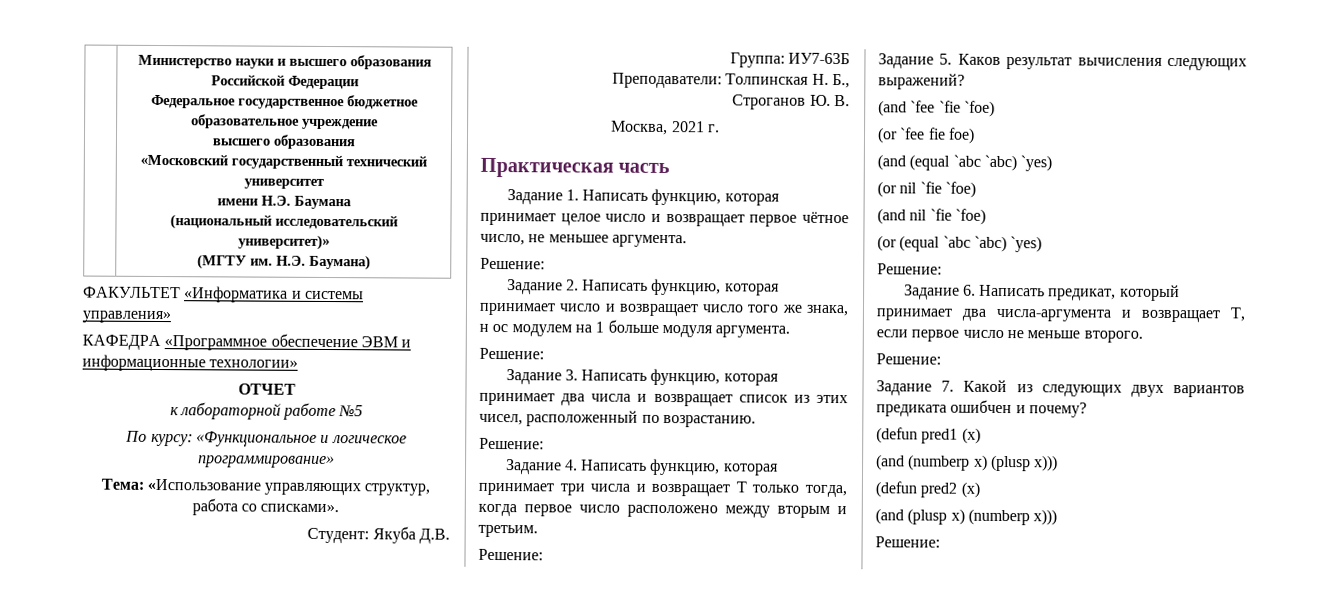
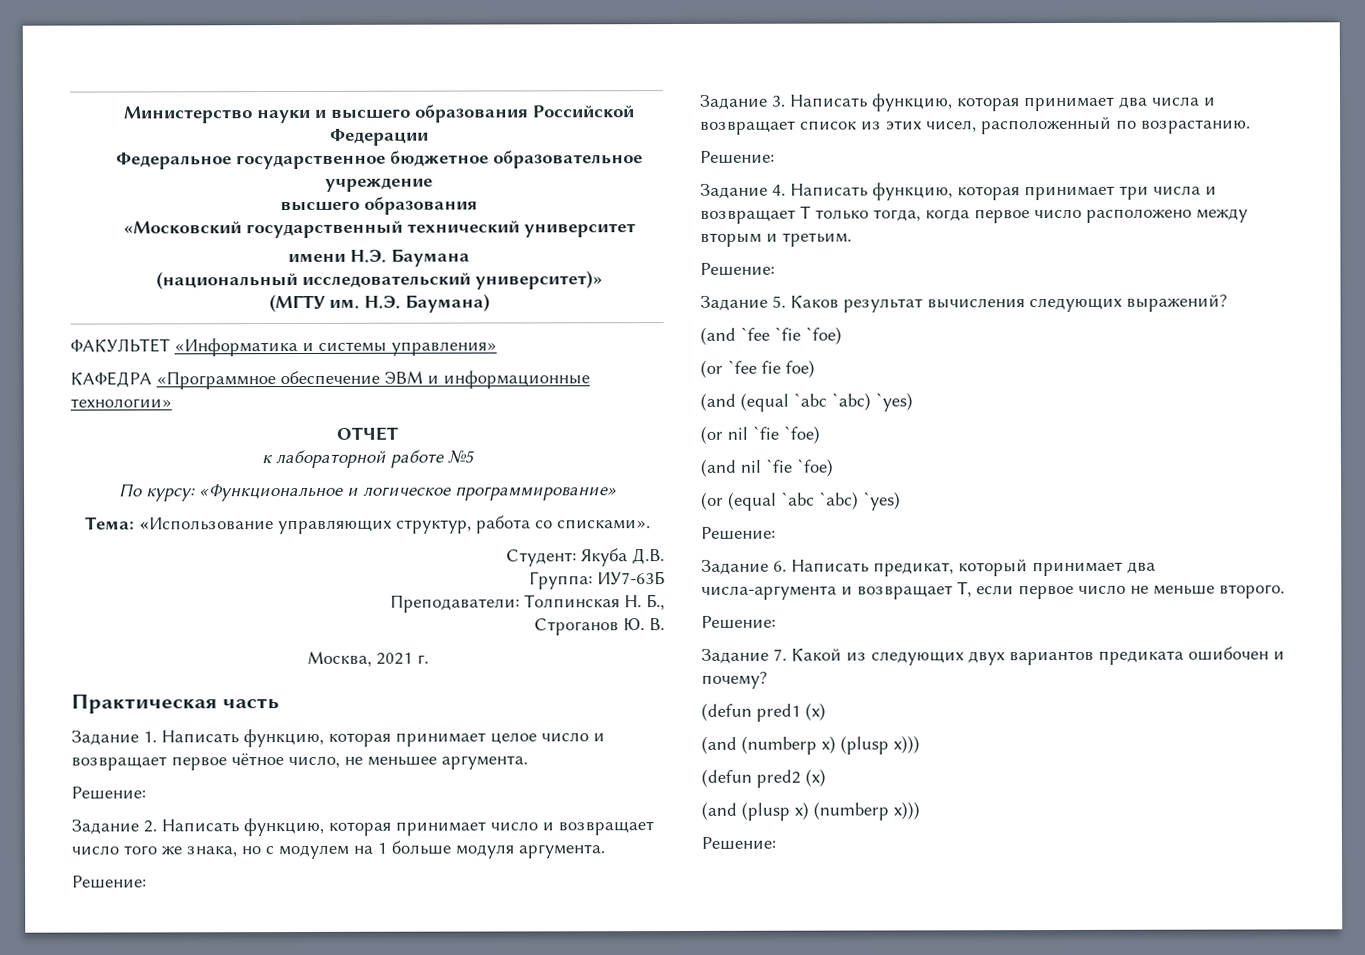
- Задание 2. Написать функцию, которая принимает число и возвращает число того же знака, н ос модулем на 1 больше модуля аргумента.
+ Задание 2. Написать функцию, которая принимает число и возвращает число того же знака, но с модулем на 1 больше модуля аргумента.
- Задание 7. Какой из следующих двух вариантов предиката ошибчен и почему?
+ Задание 7. Какой из следующих двух вариантов предиката ошибочен и почему?

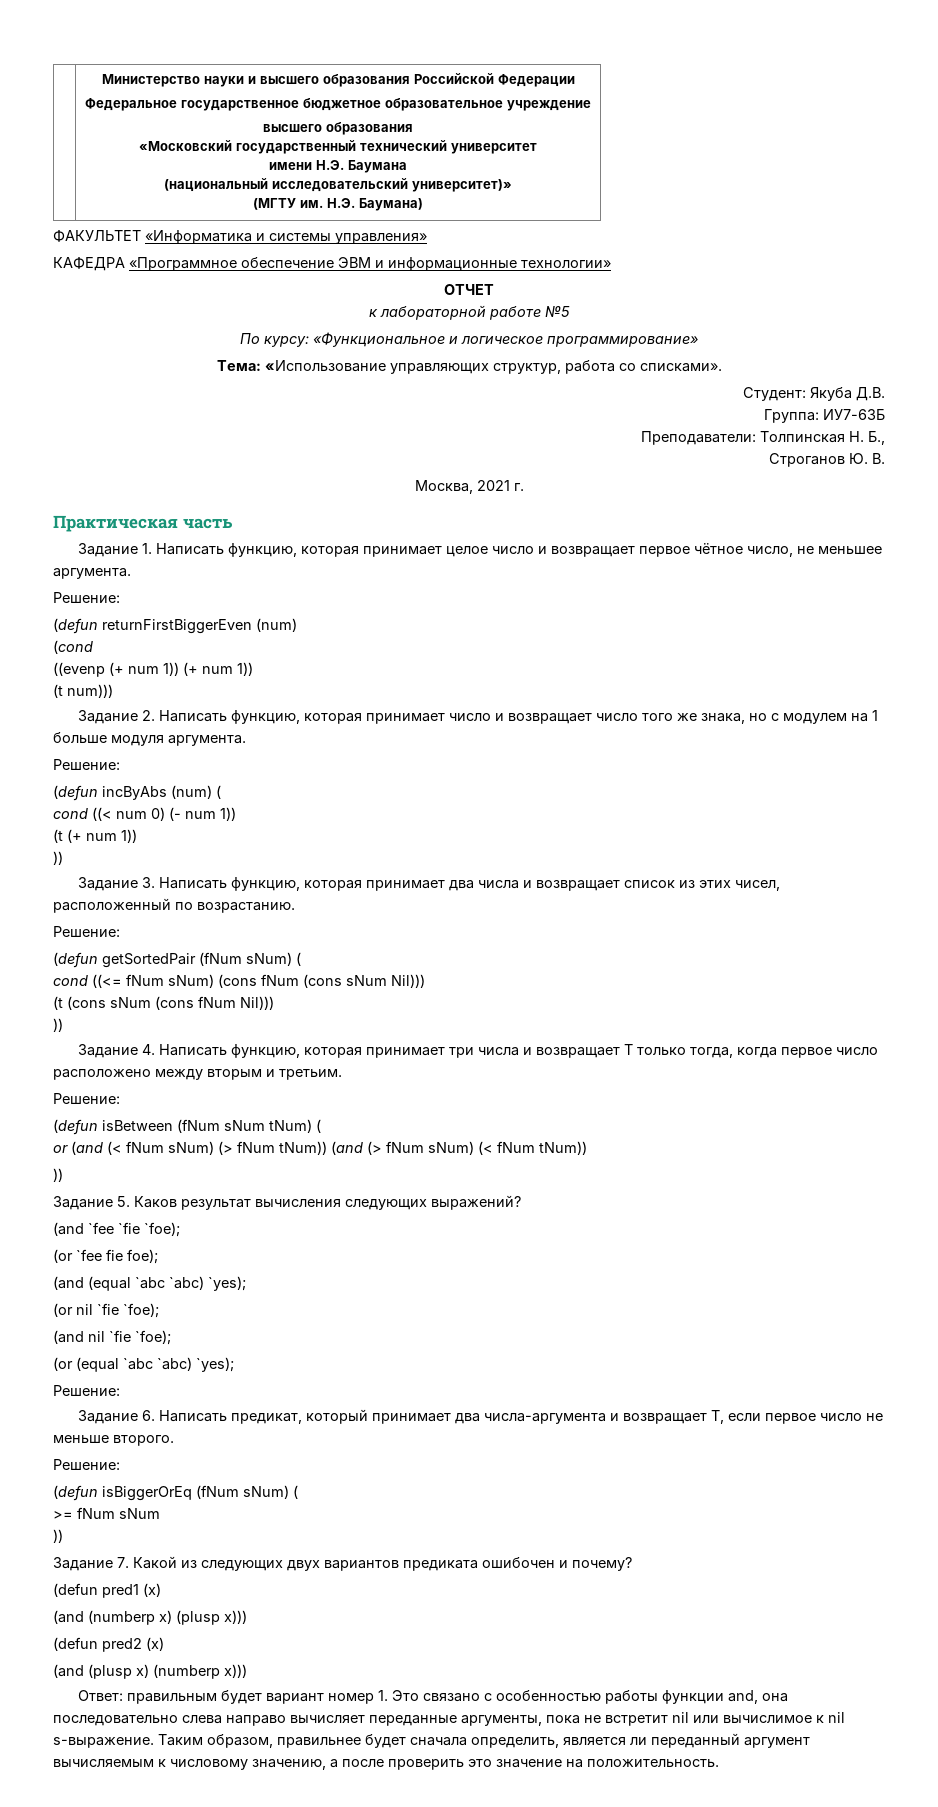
+ (defun returnFirstBiggerEven (num)
+ (cond
+ ((evenp (+ num 1)) (+ num 1))
+ (t num)))
+ (defun incByAbs (num) (
+ cond ((< num 0) (- num 1))
+ (t (+ num 1))
+ ))
+ (defun getSortedPair (fNum sNum) (
+ cond ((<= fNum sNum) (cons fNum (cons sNum Nil)))
+ (t (cons sNum (cons fNum Nil)))
+ ))
+ (defun isBetween (fNum sNum tNum) (
+ or (and (< fNum sNum) (> fNum tNum)) (and (> fNum sNum) (< fNum tNum))
+ ))
- (and `fee `fie `foe)
+ (and `fee `fie `foe);
- (or `fee fie foe)
+ (or `fee fie foe);
- (and (equal `abc `abc) `yes)
+ (and (equal `abc `abc) `yes);
- (or nil `fie `foe)
+ (or nil `fie `foe);
- (and nil `fie `foe)
+ (and nil `fie `foe);
- (or (equal `abc `abc) `yes)
+ (or (equal `abc `abc) `yes);
+ (defun isBiggerOrEq (fNum sNum) (
+ >= fNum sNum
+ ))
  (and (plusp x) (numberp x)))
- Решение:
+ Ответ: правильным будет вариант номер 1. Это связано с особенностью работы функции and, она последовательно слева направо вычисляет переданные аргументы, пока не встретит nil или вычислимое к nil s-выражение. Таким образом, правильнее будет сначала определить, является ли переданный аргумент вычисляемым к числовому значению, а после проверить это значение на положительность.

